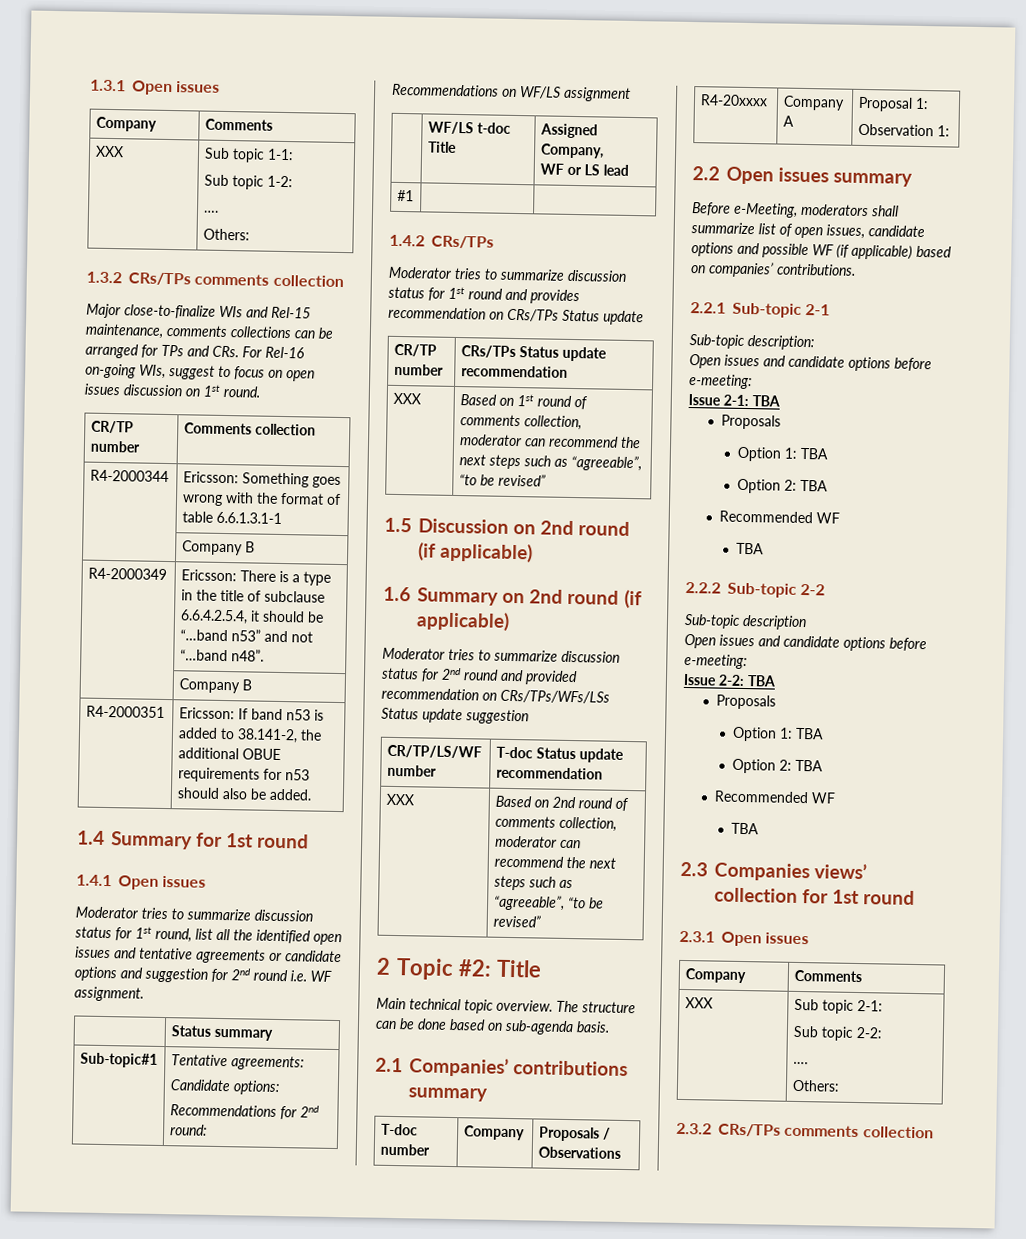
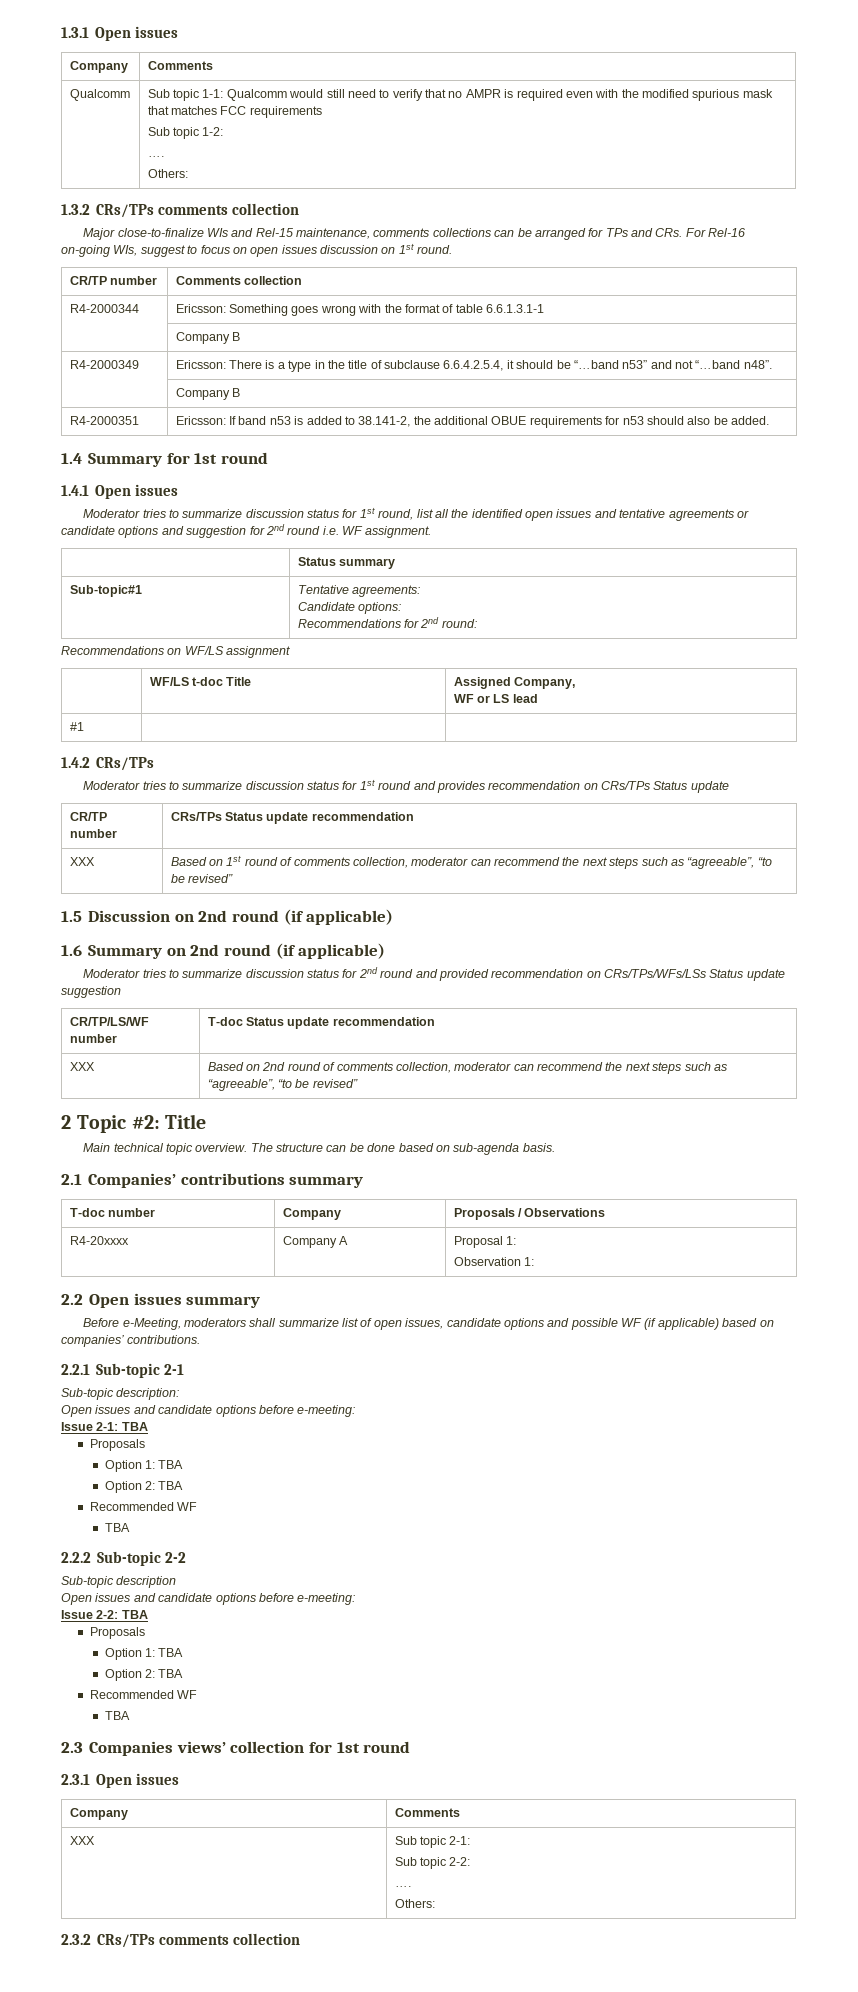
- XXX | Sub topic 1-1:
+ Qualcomm | Sub topic 1-1: Qualcomm would still need to verify that no AMPR is required even with the modified spurious mask that matches FCC requirements

